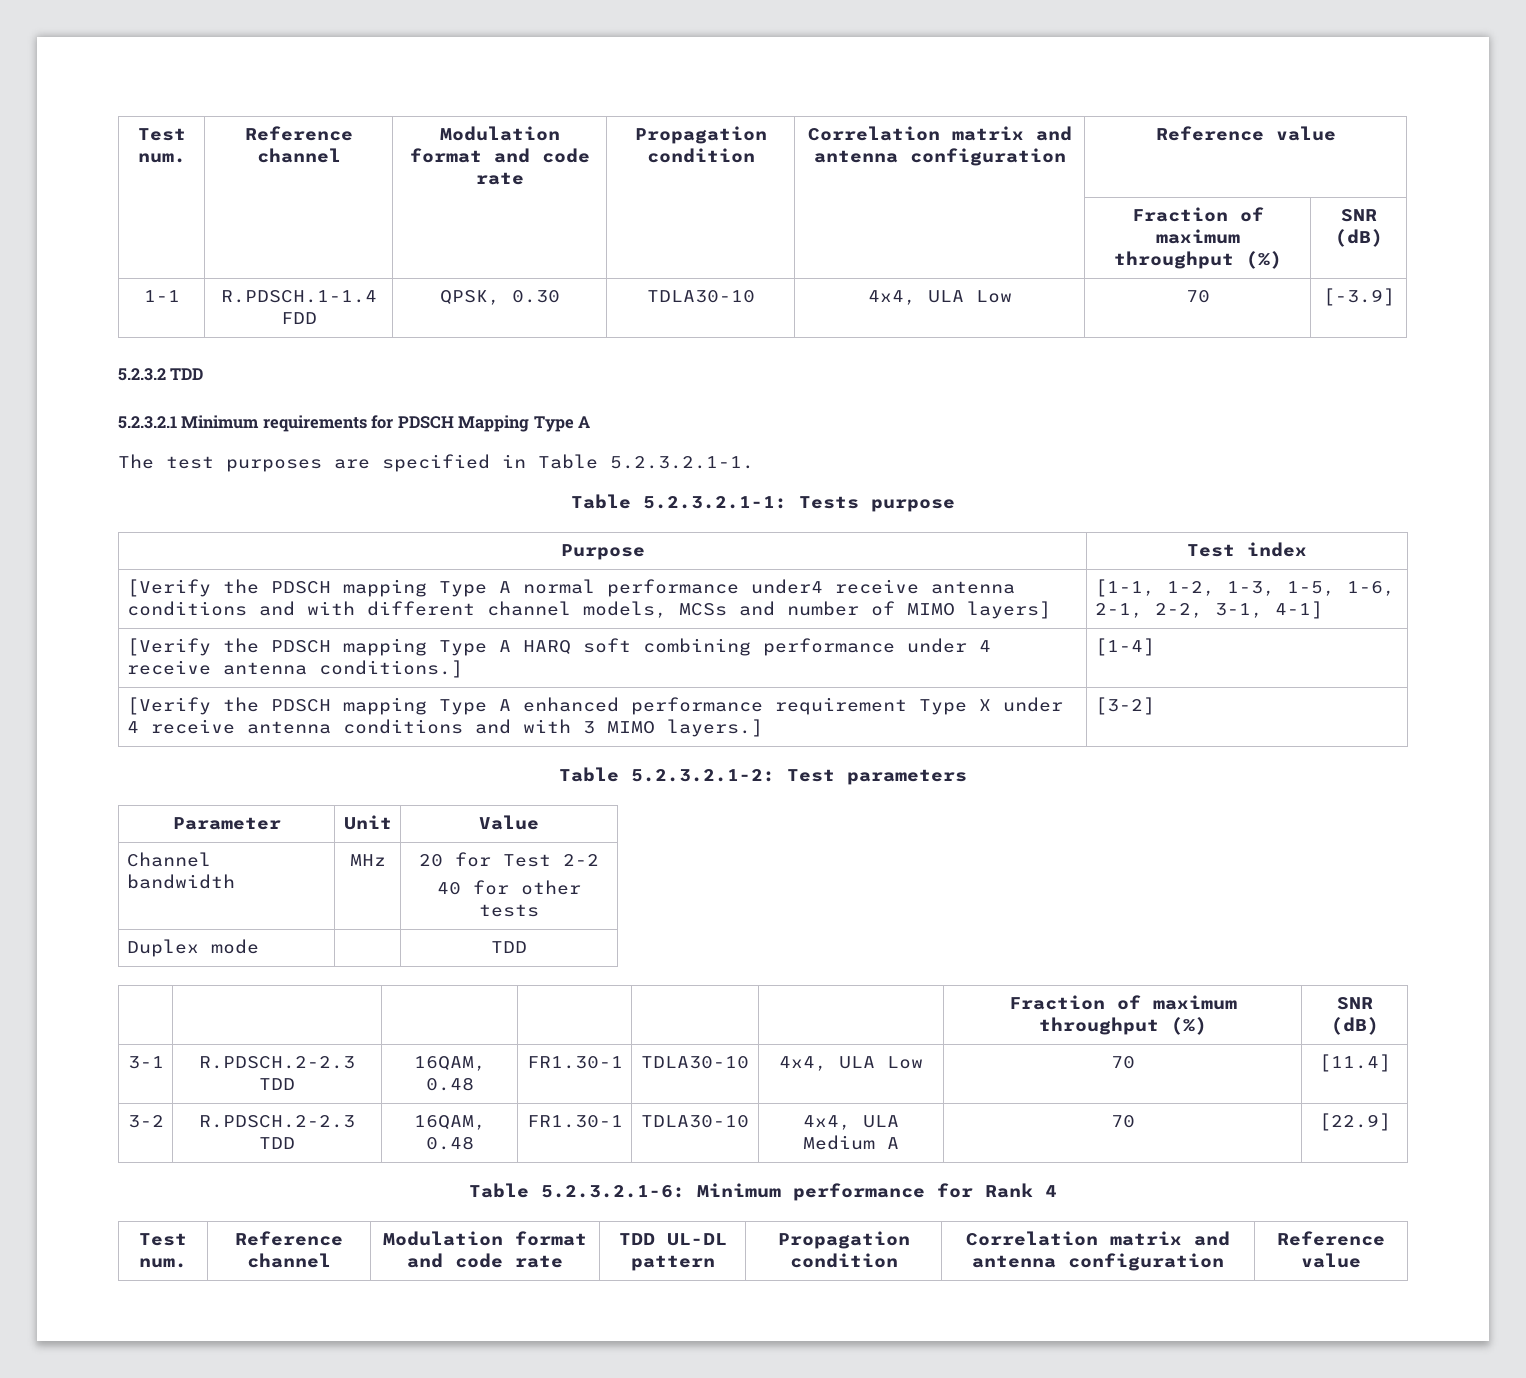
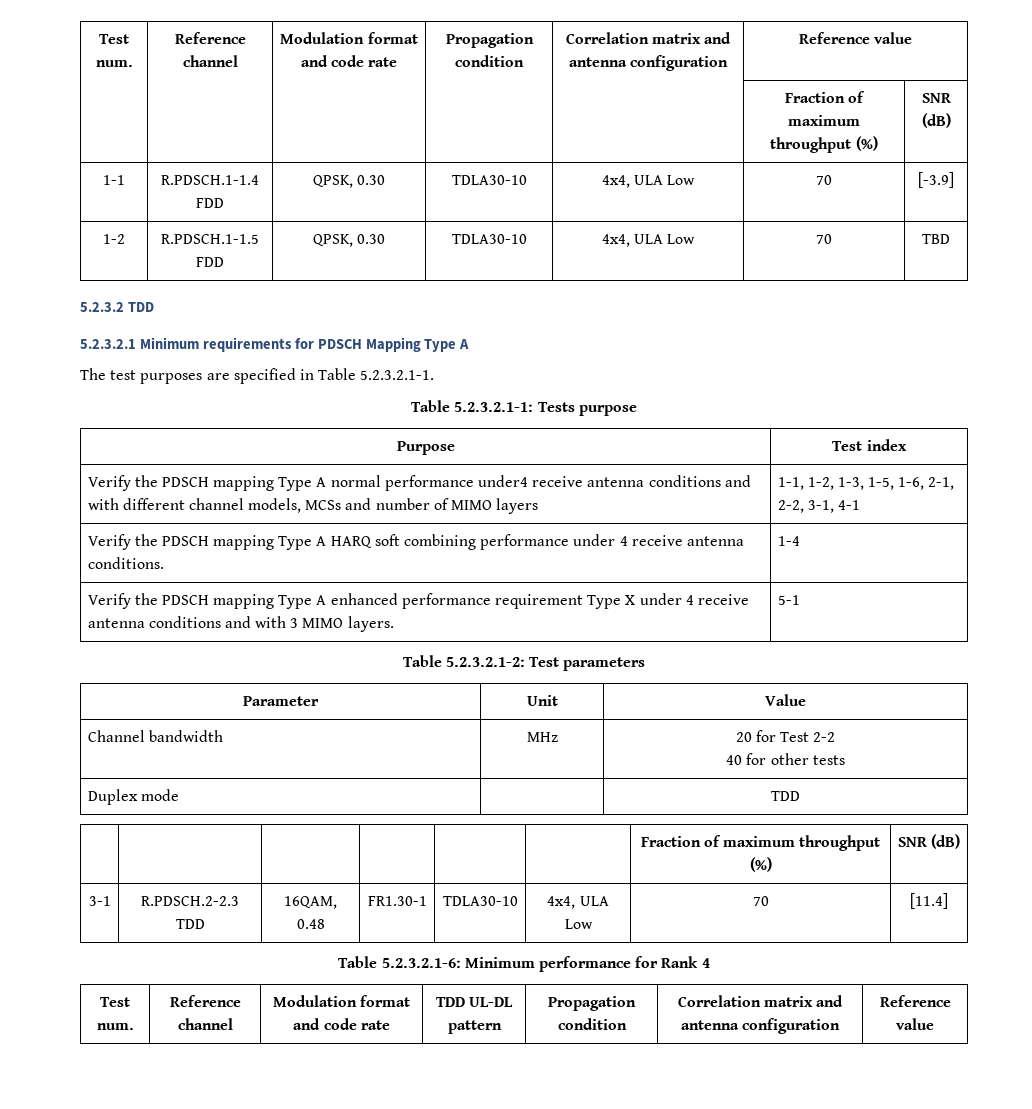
+ 1-2 | R.PDSCH.1-1.5 FDD | QPSK, 0.30 | TDLA30-10 | 4x4, ULA Low | 70 | TBD
- [Verify the PDSCH mapping Type A normal performance under4 receive antenna conditions and with different channel models, MCSs and number of MIMO layers] | [1-1, 1-2, 1-3, 1-5, 1-6, 2-1, 2-2, 3-1, 4-1]
- [Verify the PDSCH mapping Type A HARQ soft combining performance under 4 receive antenna conditions.] | [1-4]
- [Verify the PDSCH mapping Type A enhanced performance requirement Type X under 4 receive antenna conditions and with 3 MIMO layers.] | [3-2]
+ Verify the PDSCH mapping Type A normal performance under4 receive antenna conditions and with different channel models, MCSs and number of MIMO layers | 1-1, 1-2, 1-3, 1-5, 1-6, 2-1, 2-2, 3-1, 4-1
+ Verify the PDSCH mapping Type A HARQ soft combining performance under 4 receive antenna conditions. | 1-4
+ Verify the PDSCH mapping Type A enhanced performance requirement Type X under 4 receive antenna conditions and with 3 MIMO layers. | 5-1
- 3-2 | R.PDSCH.2-2.3 TDD | 16QAM, 0.48 | FR1.30-1 | TDLA30-10 | 4x4, ULA Medium A | 70 | [22.9]

